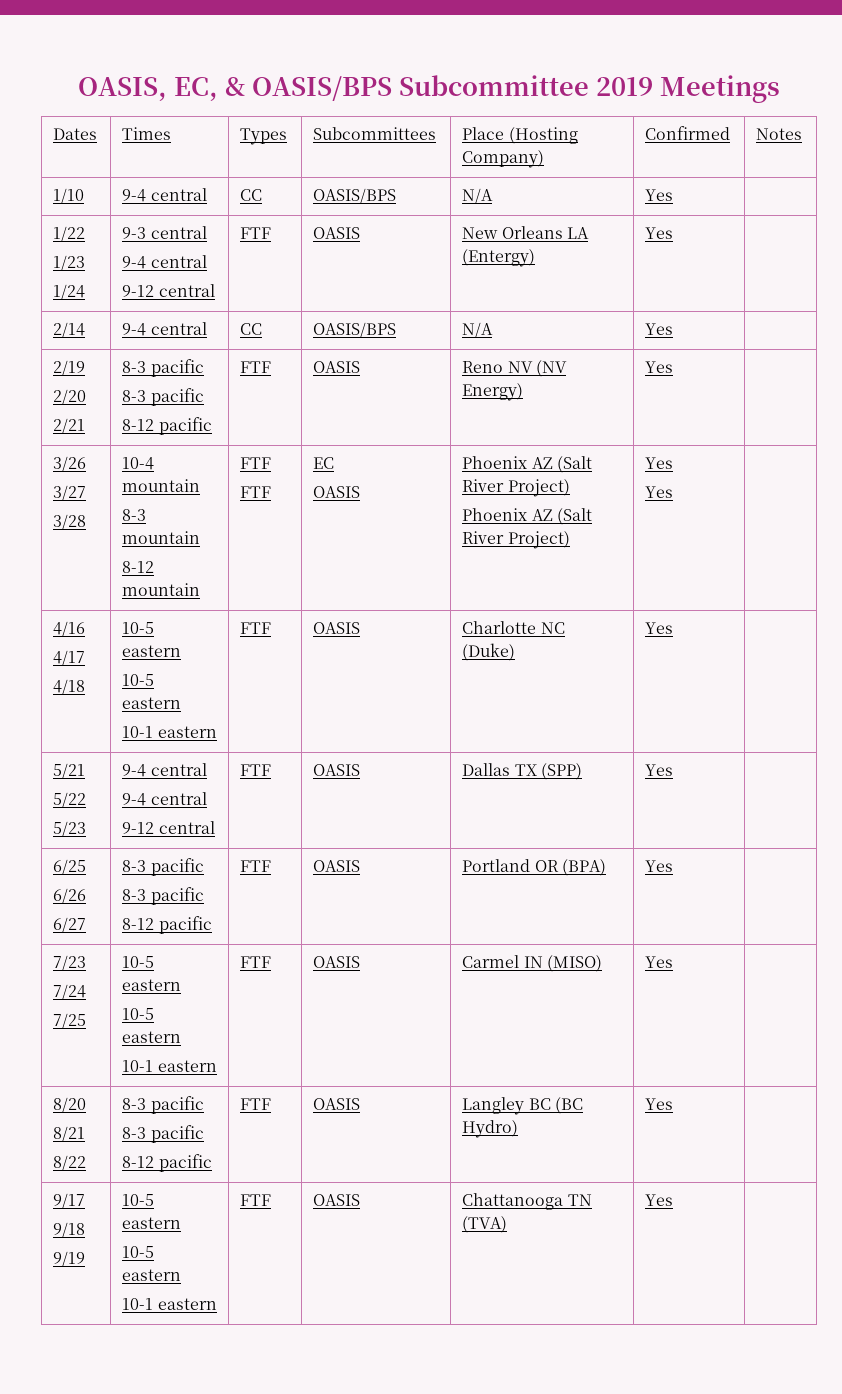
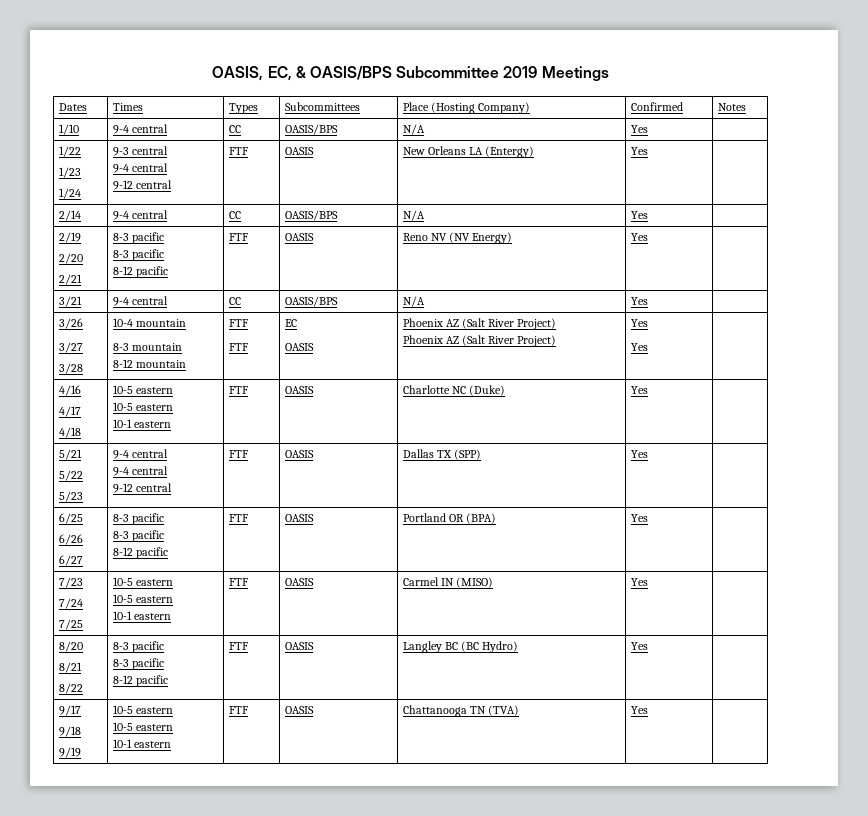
+ 3/21 | 9-4 central | CC | OASIS/BPS | N/A | Yes |

